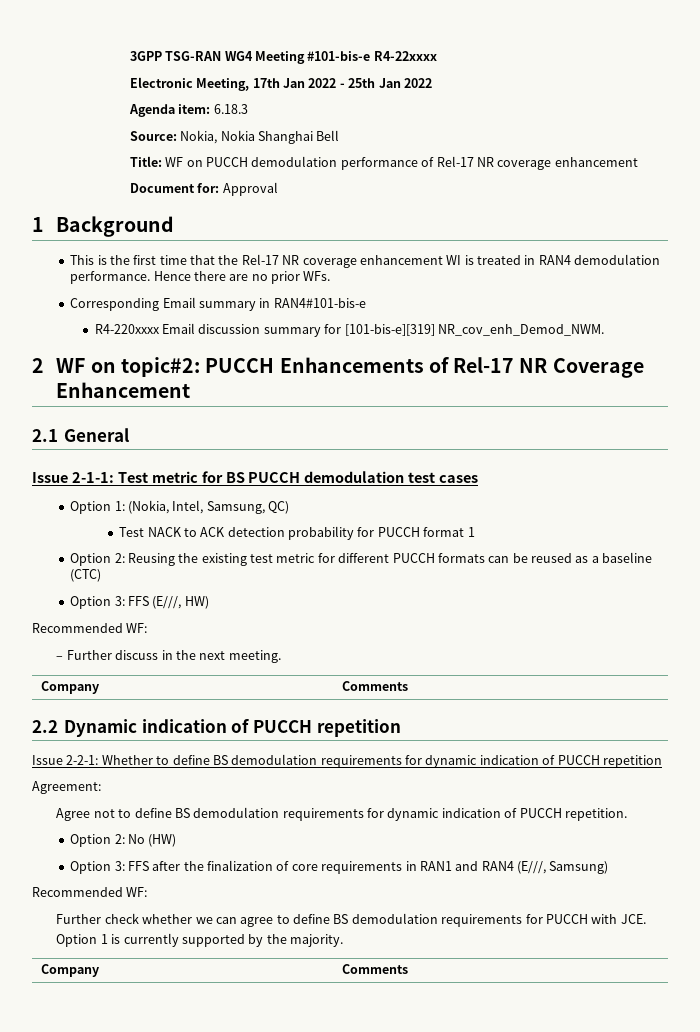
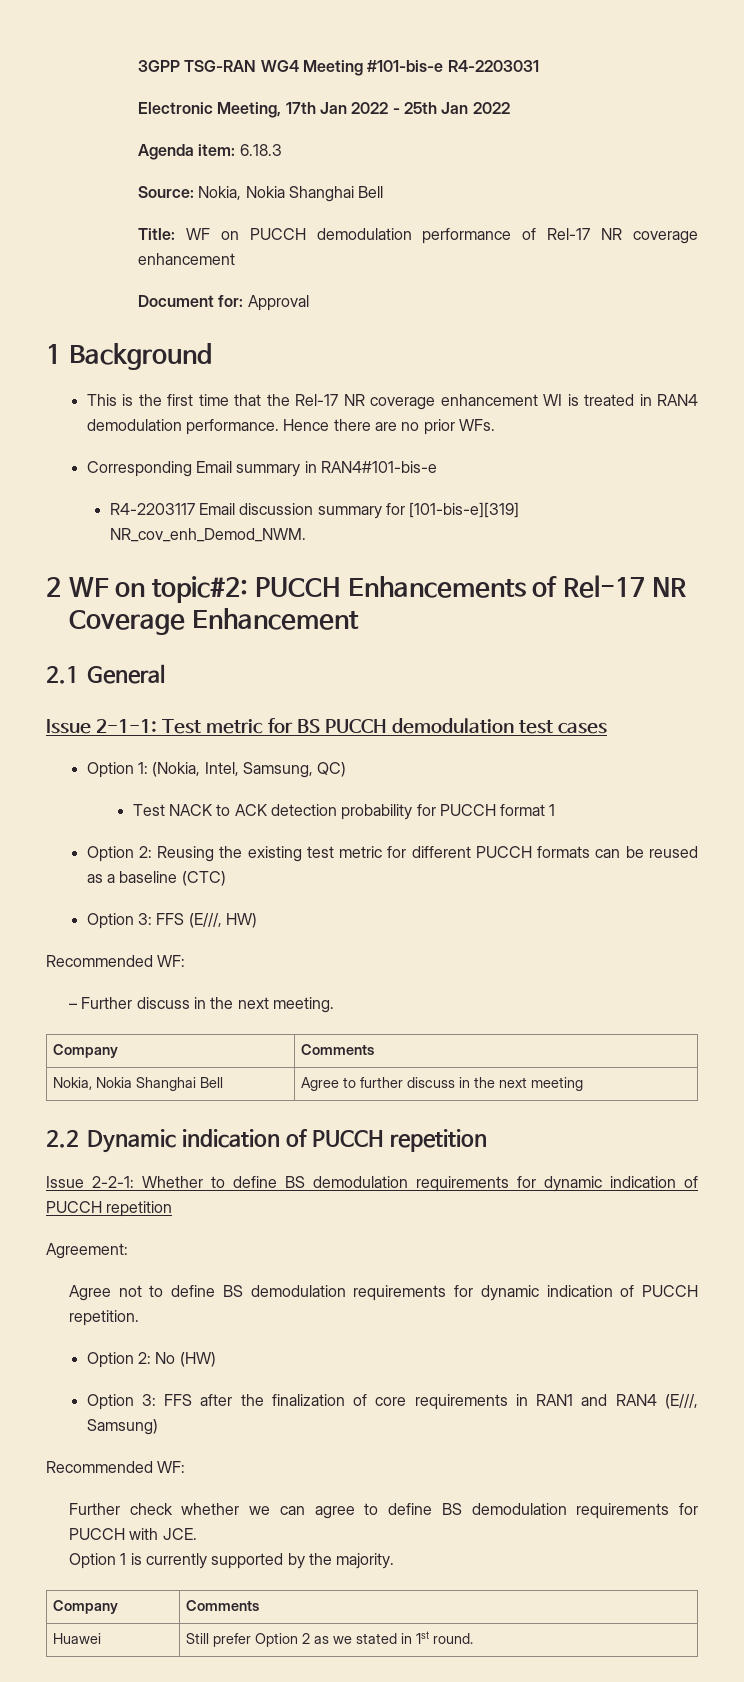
- 3GPP TSG-RAN WG4 Meeting #101-bis-e R4-22xxxx
+ 3GPP TSG-RAN WG4 Meeting #101-bis-e R4-2203031
- R4-220xxxx Email discussion summary for [101-bis-e][319] NR_cov_enh_Demod_NWM.
+ R4-2203117 Email discussion summary for [101-bis-e][319] NR_cov_enh_Demod_NWM.
+ Nokia, Nokia Shanghai Bell | Agree to further discuss in the next meeting
+ Huawei | Still prefer Option 2 as we stated in 1st round.

